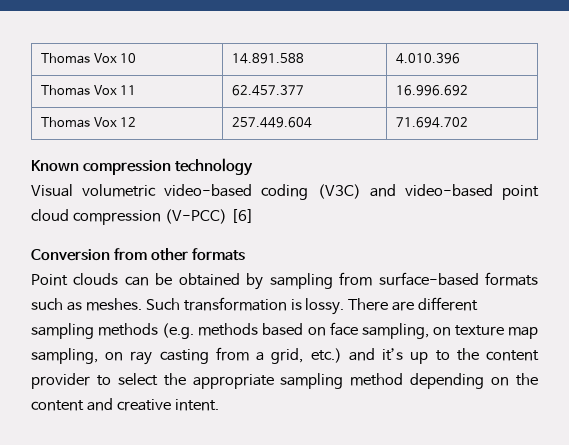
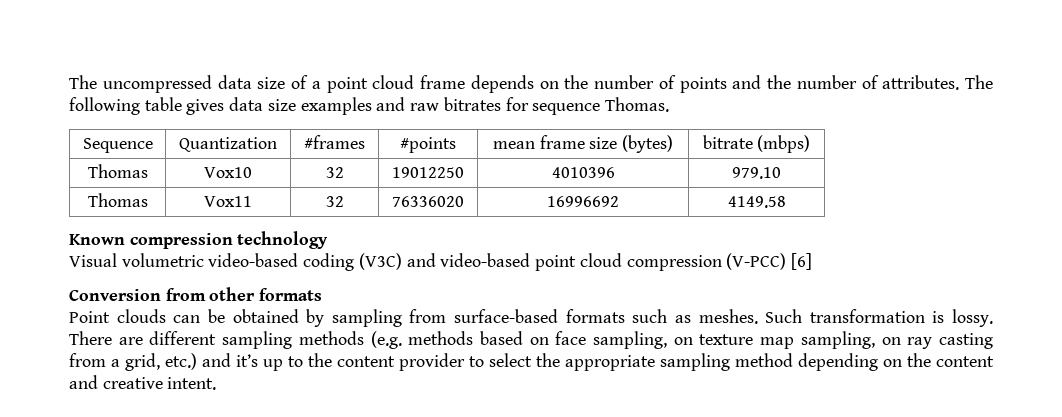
- Thomas Vox 10 | 14.891.588 | 4.010.396
- Thomas Vox 11 | 62.457.377 | 16.996.692
- Thomas Vox 12 | 257.449.604 | 71.694.702
+ The uncompressed data size of a point cloud frame depends on the number of points and the number of attributes. The following table gives data size examples and raw bitrates for sequence Thomas.
+ Sequence | Quantization | #frames | #points | mean frame size (bytes) | bitrate (mbps)
+ Thomas | Vox10 | 32 | 19012250 | 4010396 | 979.10
+ Thomas | Vox11 | 32 | 76336020 | 16996692 | 4149.58

